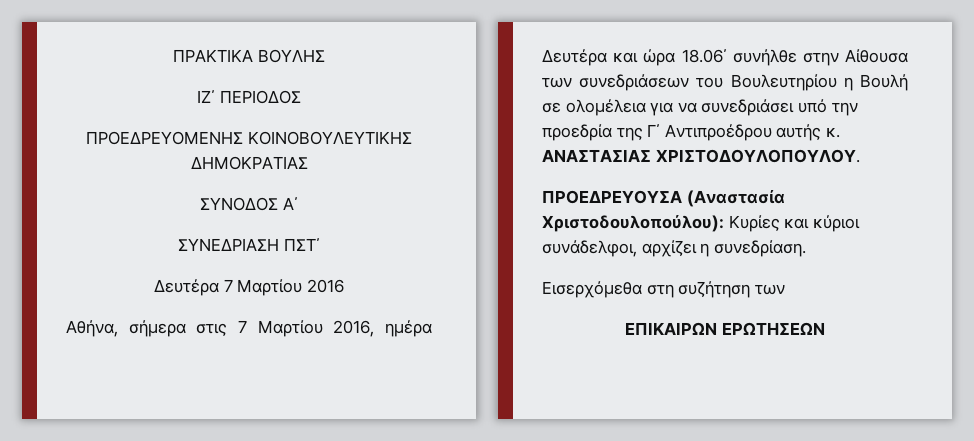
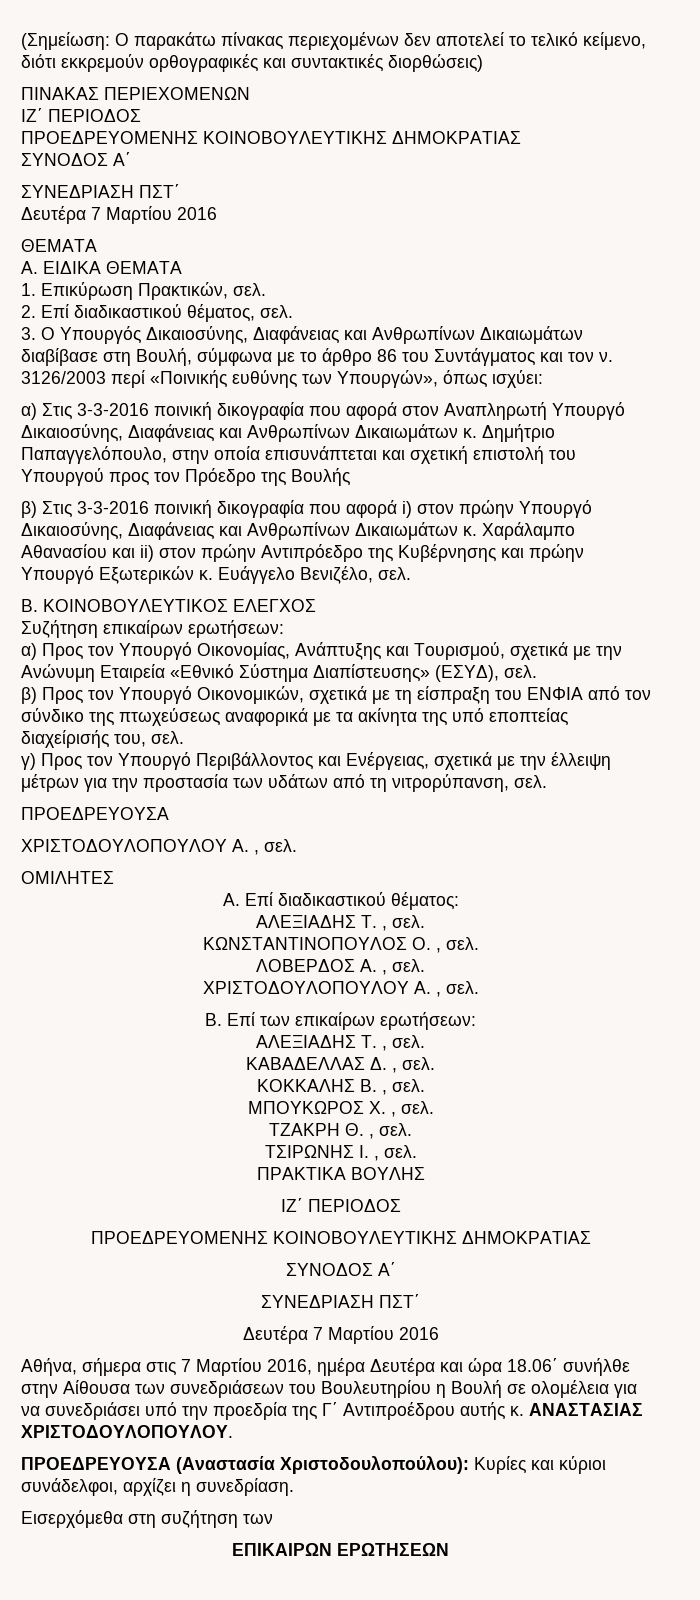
+ (Σημείωση: Ο παρακάτω πίνακας περιεχομένων δεν αποτελεί το τελικό κείμενο, διότι εκκρεμούν ορθογραφικές και συντακτικές διορθώσεις)
+ ΠΙΝΑΚΑΣ ΠΕΡΙΕΧΟΜΕΝΩΝ
+ ΙΖ΄ ΠΕΡΙΟΔΟΣ
+ ΠΡΟΕΔΡΕΥΟΜΕΝΗΣ ΚΟΙΝΟΒΟΥΛΕΥΤΙΚΗΣ ΔΗΜΟΚΡΑΤΙΑΣ
+ ΣΥΝΟΔΟΣ Α΄
+ ΣΥΝΕΔΡΙΑΣΗ ΠΣΤ΄
+ Δευτέρα 7 Μαρτίου 2016
+ ΘΕΜΑΤΑ
+ Α. ΕΙΔΙΚΑ ΘΕΜΑΤΑ
+ 1. Επικύρωση Πρακτικών, σελ.
+ 2. Επί διαδικαστικού θέματος, σελ.
+ 3. Ο Υπουργός Δικαιοσύνης, Διαφάνειας και Ανθρωπίνων Δικαιωμάτων διαβίβασε στη Βουλή, σύμφωνα με το άρθρο 86 του Συντάγματος και τον ν. 3126/2003 περί «Ποινικής ευθύνης των Υπουργών», όπως ισχύει:
+ α) Στις 3-3-2016 ποινική δικογραφία που αφορά στον Αναπληρωτή Υπουργό Δικαιοσύνης, Διαφάνειας και Ανθρωπίνων Δικαιωμάτων κ. Δημήτριο Παπαγγελόπουλο, στην οποία επισυνάπτεται και σχετική επιστολή του Υπουργού προς τον Πρόεδρο της Βουλής
+ β) Στις 3-3-2016 ποινική δικογραφία που αφορά i) στον πρώην Υπουργό Δικαιοσύνης, Διαφάνειας και Ανθρωπίνων Δικαιωμάτων κ. Χαράλαμπο Αθανασίου και ii) στον πρώην Αντιπρόεδρο της Κυβέρνησης και πρώην Υπουργό Εξωτερικών κ. Ευάγγελο Βενιζέλο, σελ.
+ Β. ΚΟΙΝΟΒΟΥΛΕΥΤΙΚΟΣ ΕΛΕΓΧΟΣ
+ Συζήτηση επικαίρων ερωτήσεων:
+ α) Προς τον Υπουργό Οικονομίας, Ανάπτυξης και Τουρισμού, σχετικά με την Ανώνυμη Εταιρεία «Εθνικό Σύστημα Διαπίστευσης» (ΕΣΥΔ), σελ.
+ β) Προς τον Υπουργό Οικονομικών, σχετικά με τη είσπραξη του ΕΝΦΙΑ από τον σύνδικο της πτωχεύσεως αναφορικά με τα ακίνητα της υπό εποπτείας διαχείρισής του, σελ.
+ γ) Προς τον Υπουργό Περιβάλλοντος και Ενέργειας, σχετικά με την έλλειψη μέτρων για την προστασία των υδάτων από τη νιτρορύπανση, σελ.
+ ΠΡΟΕΔΡΕΥΟΥΣΑ
+ ΧΡΙΣΤΟΔΟΥΛΟΠΟΥΛΟΥ Α. , σελ.
+ ΟΜΙΛΗΤΕΣ
+ Α. Επί διαδικαστικού θέματος:
+ ΑΛΕΞΙΑΔΗΣ Τ. , σελ.
+ ΚΩΝΣΤΑΝΤΙΝΟΠΟΥΛΟΣ Ο. , σελ.
+ ΛΟΒΕΡΔΟΣ Α. , σελ.
+ ΧΡΙΣΤΟΔΟΥΛΟΠΟΥΛΟΥ Α. , σελ.
+ Β. Επί των επικαίρων ερωτήσεων:
+ ΑΛΕΞΙΑΔΗΣ Τ. , σελ.
+ ΚΑΒΑΔΕΛΛΑΣ Δ. , σελ.
+ ΚΟΚΚΑΛΗΣ Β. , σελ.
+ ΜΠΟΥΚΩΡΟΣ Χ. , σελ.
+ ΤΖΑΚΡΗ Θ. , σελ.
+ ΤΣΙΡΩΝΗΣ Ι. , σελ.

